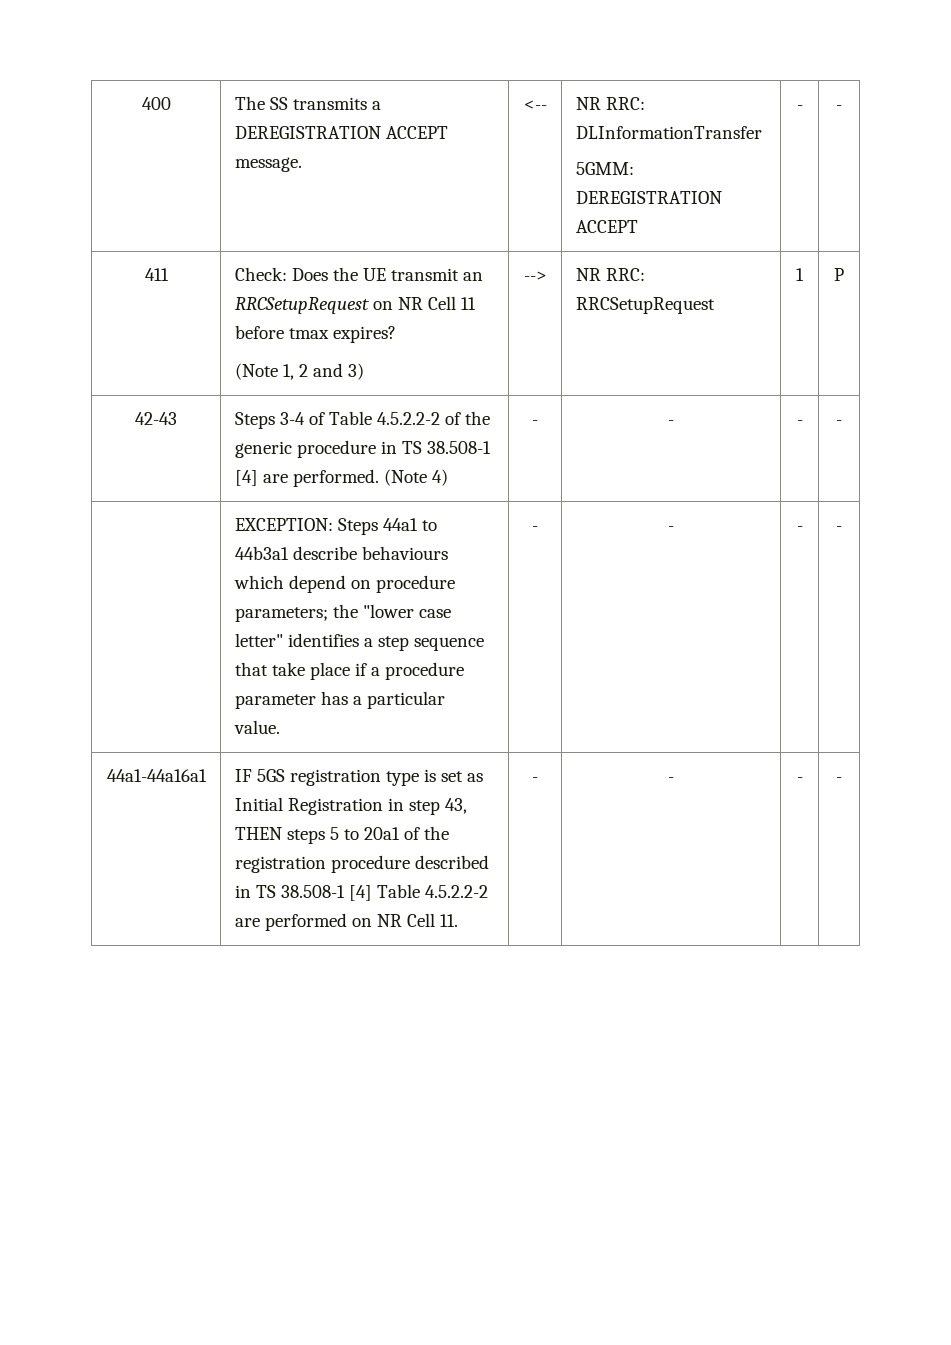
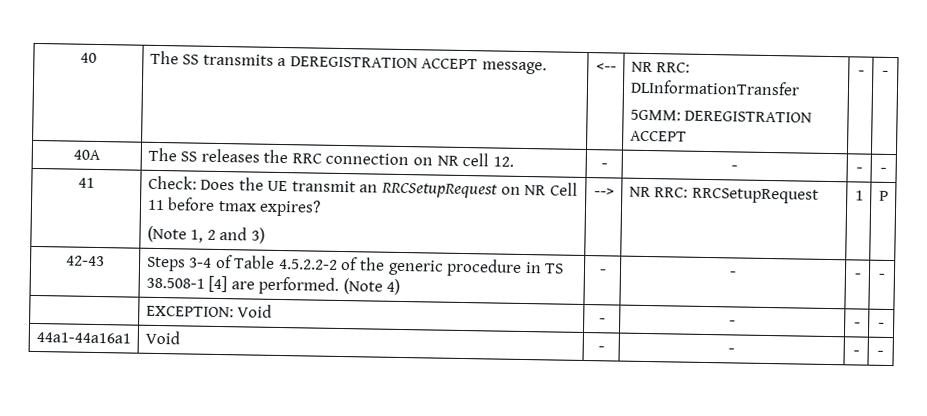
- 400 | The SS transmits a DEREGISTRATION ACCEPT message. | <-- | NR RRC: DLInformationTransfer
+ 40 | The SS transmits a DEREGISTRATION ACCEPT message. | <-- | NR RRC: DLInformationTransfer
- 411 | Check: Does the UE transmit an RRCSetupRequest on NR Cell 11 before tmax expires?
+ 40A | The SS releases the RRC connection on NR cell 12. | - | - | - | -
+ 41 | Check: Does the UE transmit an RRCSetupRequest on NR Cell 11 before tmax expires?
- | EXCEPTION: Steps 44a1 to 44b3a1 describe behaviours which depend on procedure parameters; the "lower case letter" identifies a step sequence that take place if a procedure parameter has a particular value. | - | - | - | -
+ | EXCEPTION: Void | - | - | - | -
- 44a1-44a16a1 | IF 5GS registration type is set as Initial Registration in step 43, THEN steps 5 to 20a1 of the registration procedure described in TS 38.508-1 [4] Table 4.5.2.2-2 are performed on NR Cell 11. | - | - | - | -
+ 44a1-44a16a1 | Void | - | - | - | -

